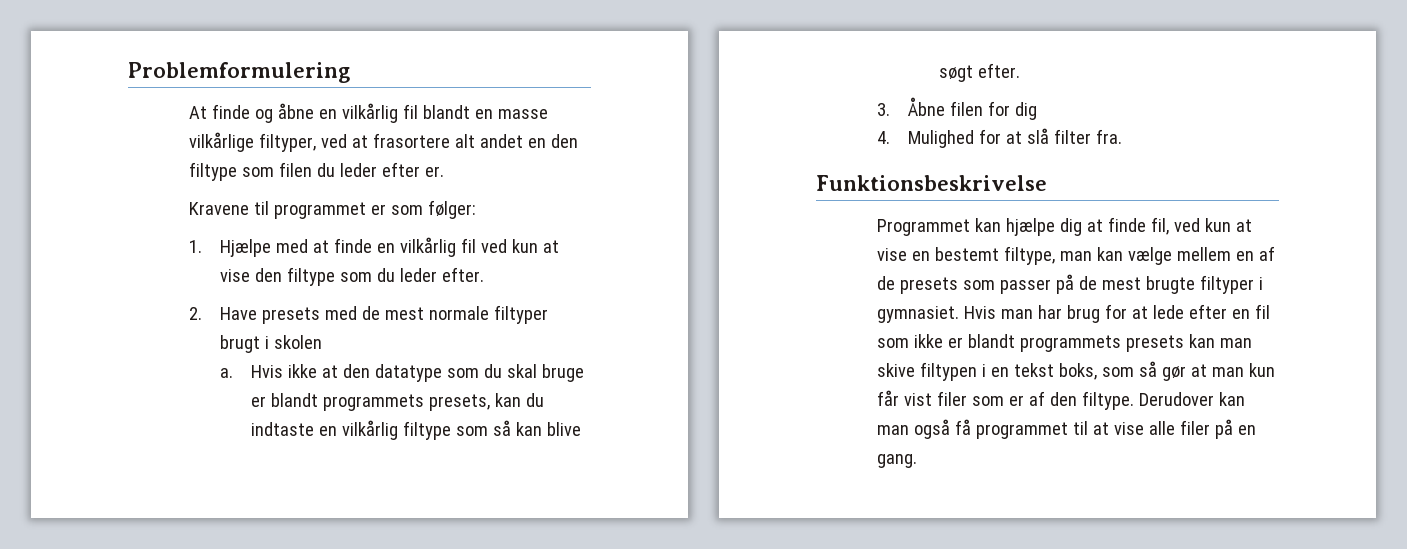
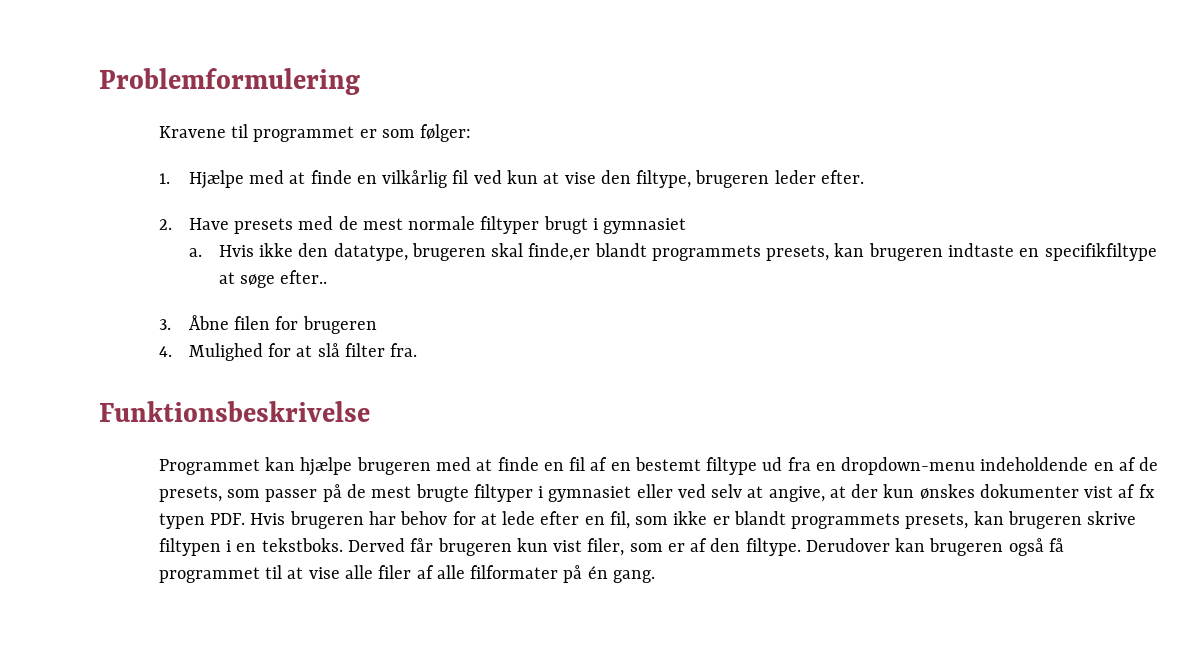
- At finde og åbne en vilkårlig fil blandt en masse vilkårlige filtyper, ved at frasortere alt andet en den filtype som filen du leder efter er.
- 1. Hjælpe med at finde en vilkårlig fil ved kun at vise den filtype som du leder efter.
+ 1. Hjælpe med at finde en vilkårlig fil ved kun at vise den filtype, brugeren leder efter.
- 2. Have presets med de mest normale filtyper brugt i skolen
+ 2. Have presets med de mest normale filtyper brugt i gymnasiet
- Hvis ikke at den datatype som du skal bruge er blandt programmets presets, kan du indtaste en vilkårlig filtype som så kan blive søgt efter.
+ Hvis ikke den datatype, brugeren skal finde,er blandt programmets presets, kan brugeren indtaste en specifikfiltype at søge efter..
- 3. Åbne filen for dig
+ 3. Åbne filen for brugeren
- Programmet kan hjælpe dig at finde fil, ved kun at vise en bestemt filtype, man kan vælge mellem en af de presets som passer på de mest brugte filtyper i gymnasiet. Hvis man har brug for at lede efter en fil som ikke er blandt programmets presets kan man skive filtypen i en tekst boks, som så gør at man kun får vist filer som er af den filtype.
+ Programmet kan hjælpe brugeren med at finde en fil af en bestemt filtype ud fra en dropdown-menu indeholdende en af de presets, som passer på de mest brugte filtyper i gymnasiet eller ved selv at angive, at der kun ønskes dokumenter vist af fx typen PDF. Hvis brugeren har behov for at lede efter en fil, som ikke er blandt programmets presets, kan brugeren skrive filtypen i en tekstboks. Derved får brugeren kun vist filer, som er af den filtype.
- Derudover kan man også få programmet til at vise alle filer på en gang.
+ Derudover kan brugeren også få programmet til at vise alle filer af alle filformater på én gang.

